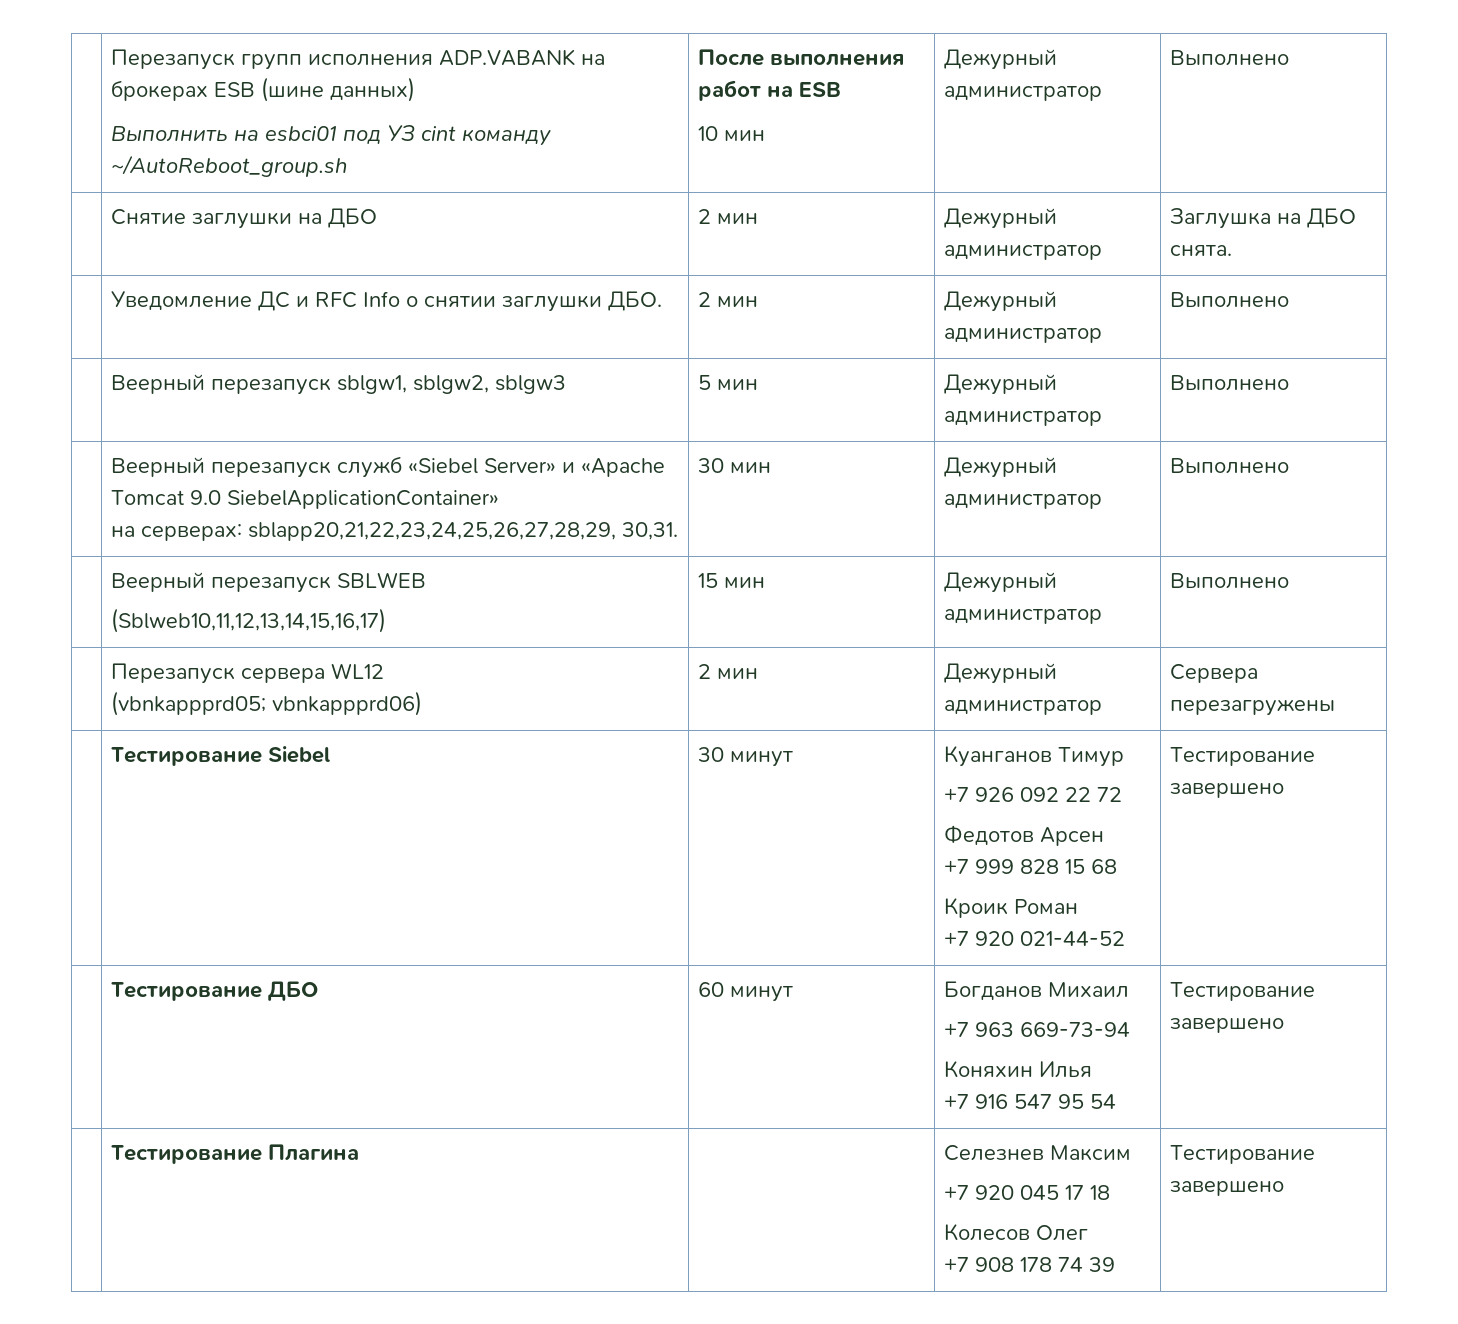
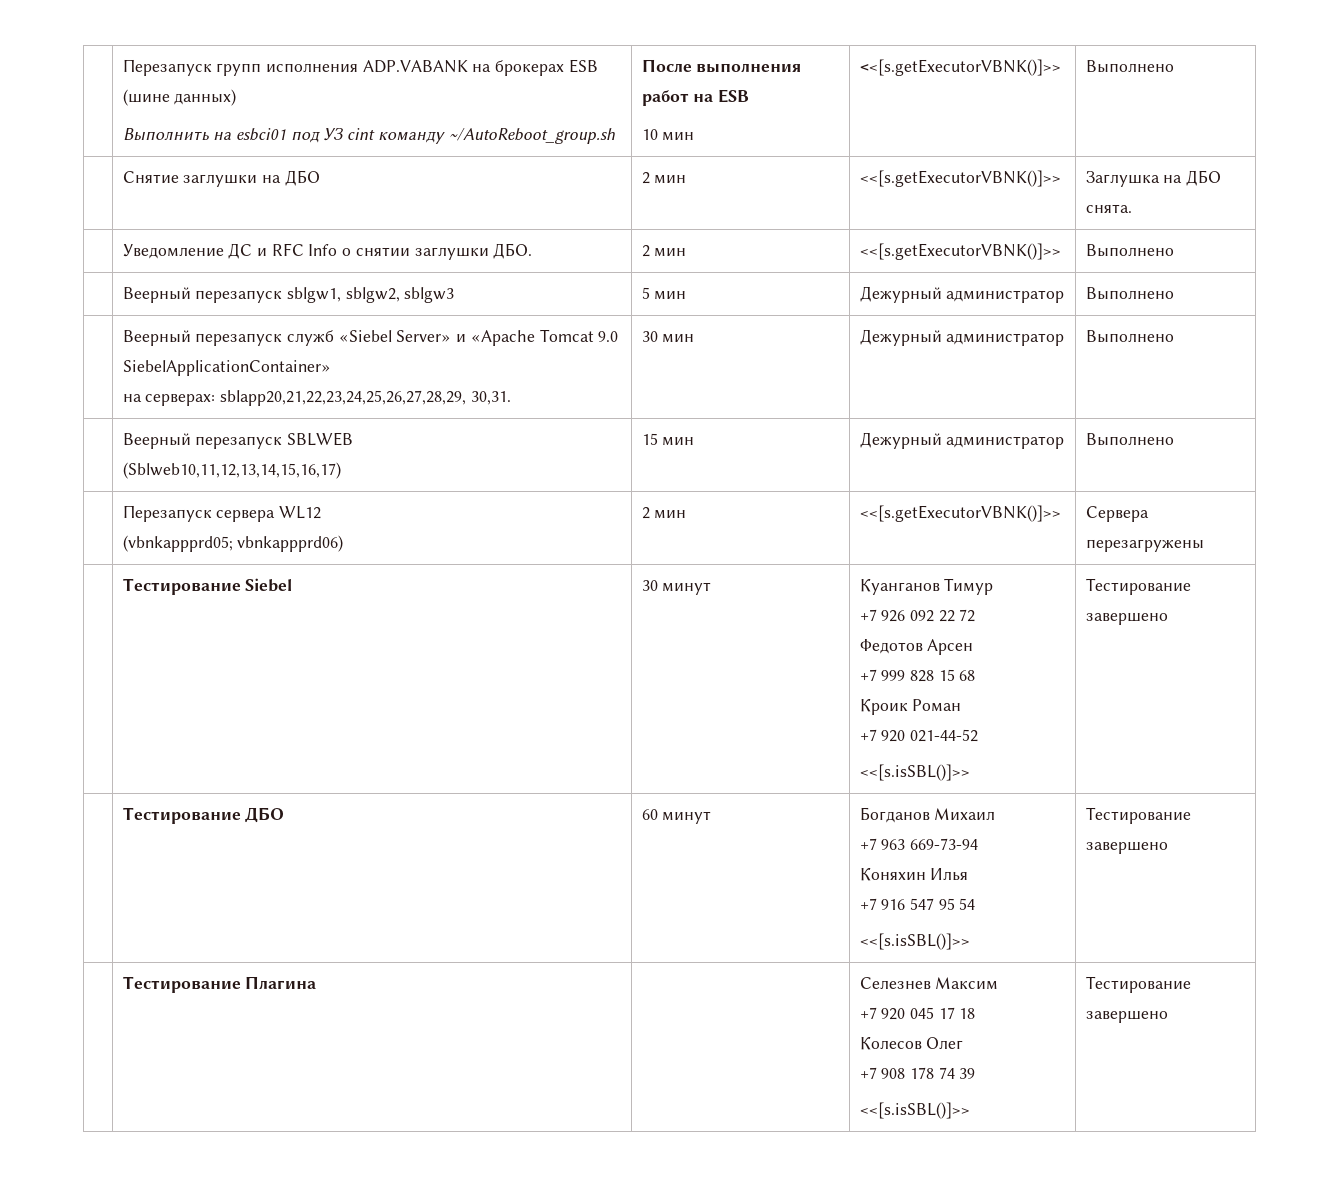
  | Перезапуск групп исполнения ADP.VABANK на брокерах ESB (шине данных)
  Выполнить на esbci01 под УЗ cint команду ~/AutoReboot_group.sh | После выполнения работ на ESB
- 10 мин | Дежурный администратор | Выполнено
+ 10 мин | <<[s.getExecutorVBNK()]>> | Выполнено
- | Снятие заглушки на ДБО | 2 мин | Дежурный администратор | Заглушка на ДБО снята.
+ | Снятие заглушки на ДБО | 2 мин | <<[s.getExecutorVBNK()]>> | Заглушка на ДБО снята.
- | Уведомление ДС и RFC Info о снятии заглушки ДБО. | 2 мин | Дежурный администратор | Выполнено
+ | Уведомление ДС и RFC Info о снятии заглушки ДБО. | 2 мин | <<[s.getExecutorVBNK()]>> | Выполнено
  | Перезапуск сервера WL12
- (vbnkappprd05; vbnkappprd06) | 2 мин | Дежурный администратор | Сервера перезагружены
+ (vbnkappprd05; vbnkappprd06) | 2 мин | <<[s.getExecutorVBNK()]>> | Сервера перезагружены
  | Тестирование Siebel | 30 минут | Куанганов Тимур
  +7 926 092 22 72
  Федотов Арсен
  +7 999 828 15 68
  Кроик Роман
- +7 920 021-44-52 | Тестирование завершено
+ +7 920 021-44-52
+ <<[s.isSBL()]>> | Тестирование завершено
  | Тестирование ДБО | 60 минут | Богданов Михаил
  +7 963 669-73-94
  Коняхин Илья
- +7 916 547 95 54 | Тестирование завершено
+ +7 916 547 95 54
+ <<[s.isSBL()]>> | Тестирование завершено
  | Тестирование Плагина | | Селезнев Максим
  +7 920 045 17 18
  Колесов Олег
- +7 908 178 74 39 | Тестирование завершено
+ +7 908 178 74 39
+ <<[s.isSBL()]>> | Тестирование завершено

